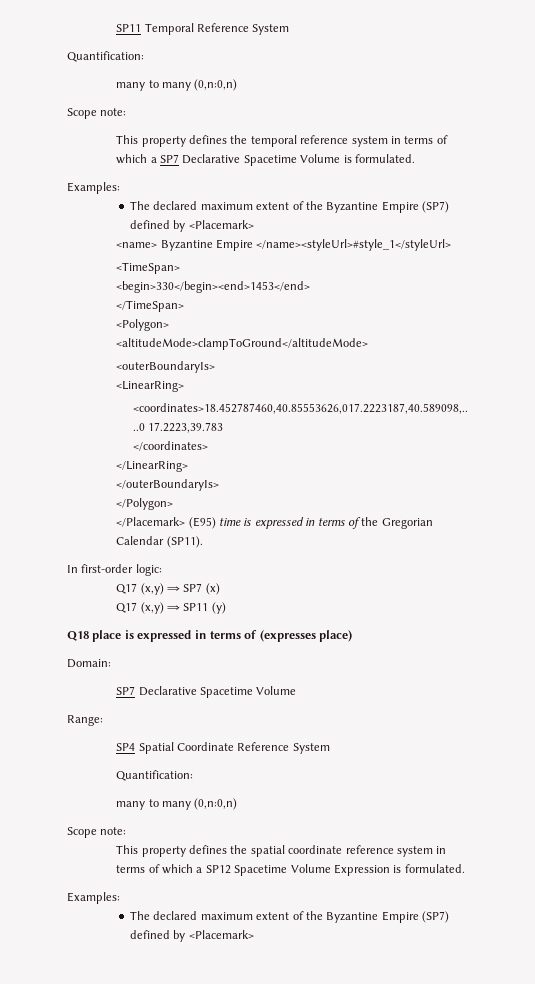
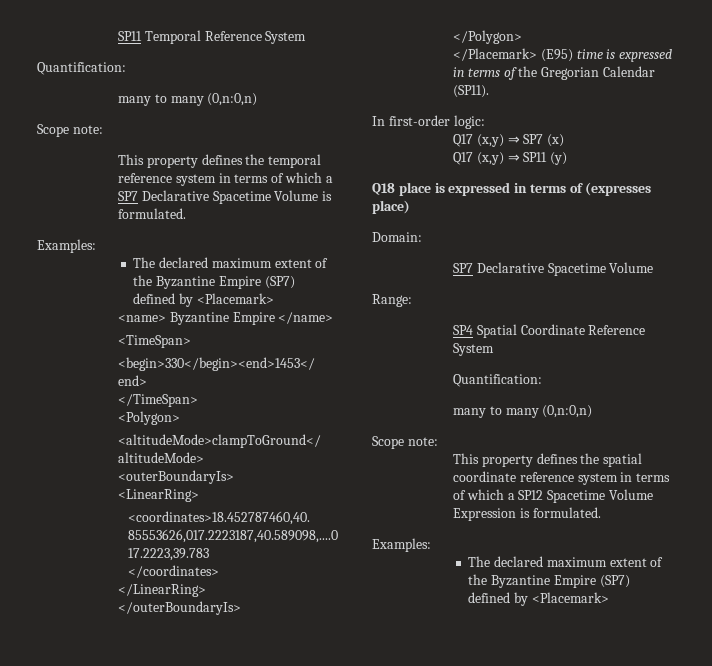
- <name> Byzantine Empire </name><styleUrl>#style_1</styleUrl>
+ <name> Byzantine Empire </name>

